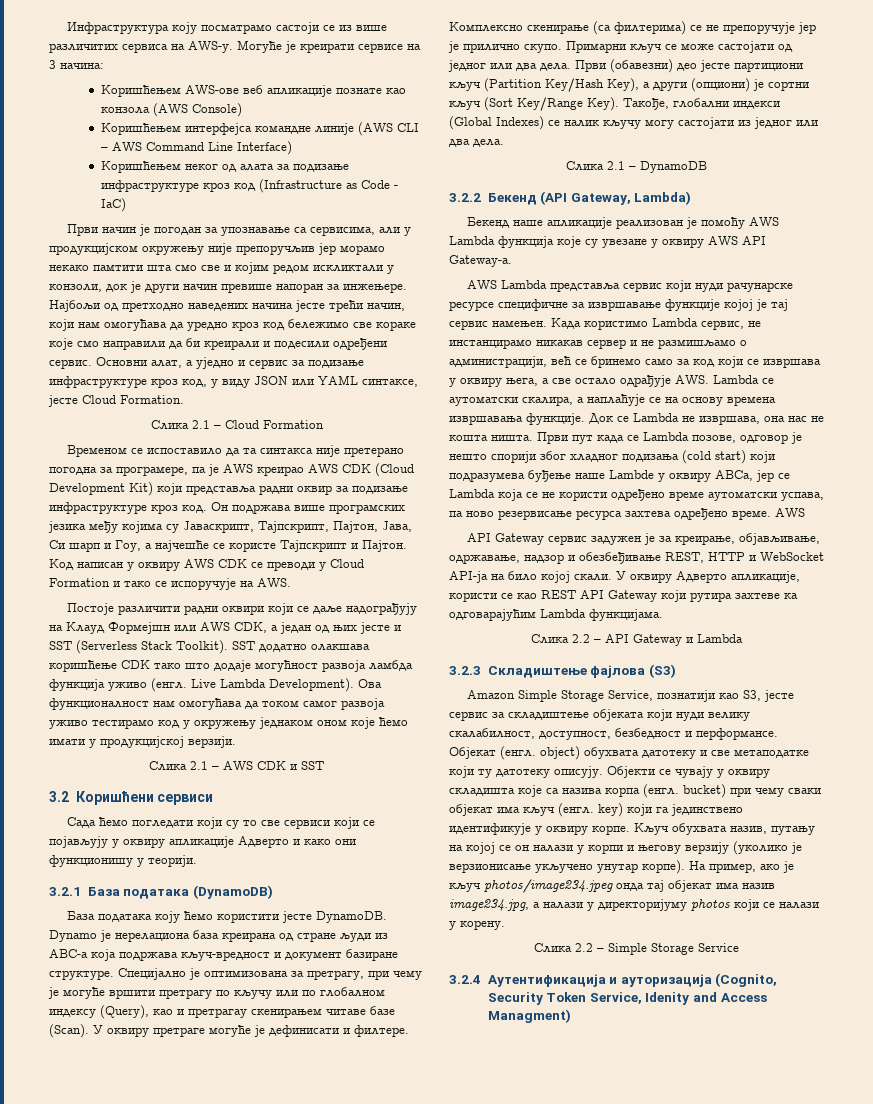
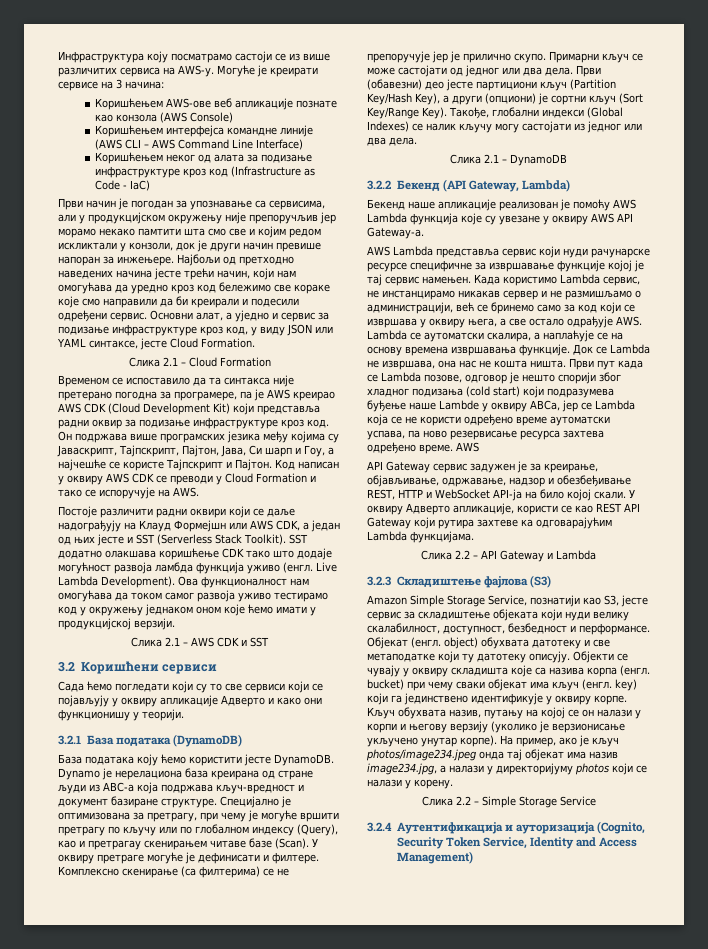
- 3.2.4 Аутентификација и ауторизација (Cognito, Security Token Service, Idenity and Access Managment)
+ 3.2.4 Аутентификација и ауторизација (Cognito, Security Token Service, Identity and Access Management)

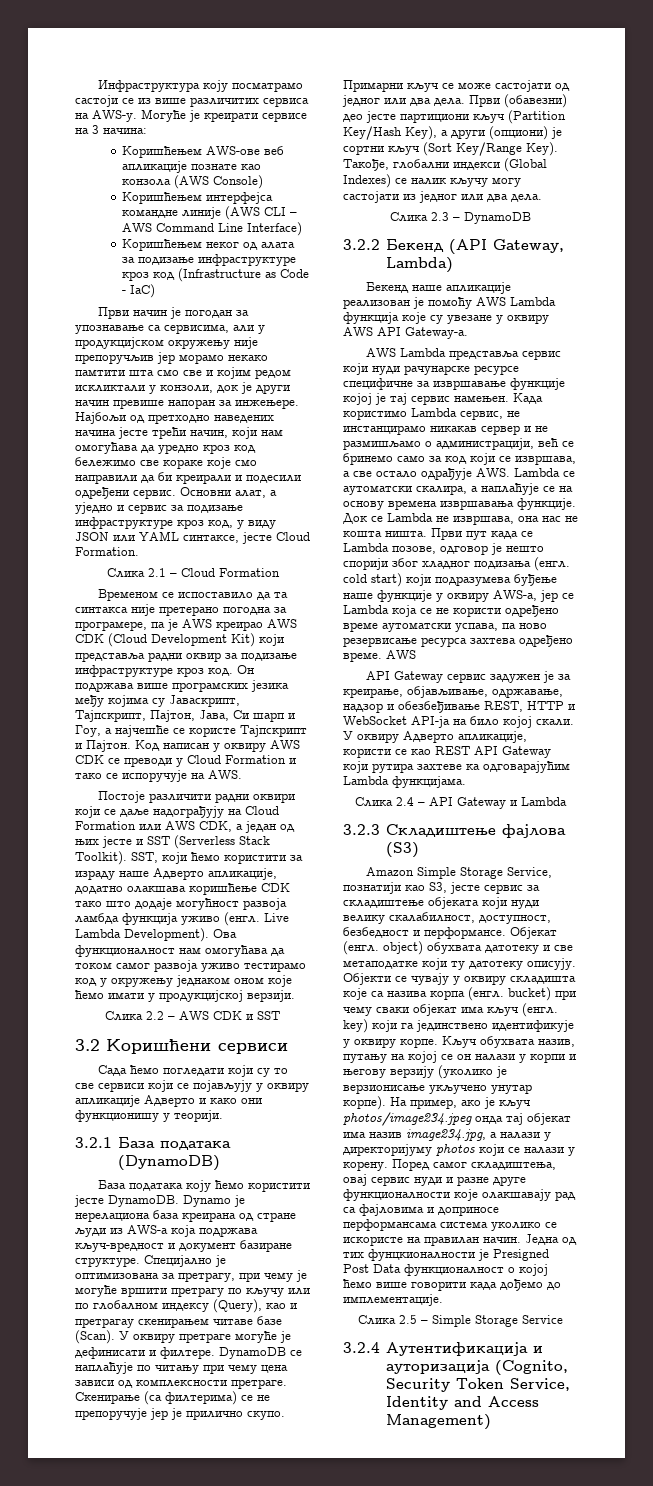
- Постоје различити радни оквири који се даље надограђују на Клауд Формејшн или AWS CDK, а један од њих јесте и SST (Serverless Stack Toolkit).
+ Постоје различити радни оквири који се даље надограђују на Cloud Formation или AWS CDK, а један од њих јесте и SST (Serverless Stack Toolkit).
- SST додатно олакшава коришћење CDK тако што додаје могућност развоја ламбда функција уживо (енгл.
+ SST, који ћемо користити за израду наше Адверто апликације, додатно олакшава коришћење CDK тако што додаје могућност развоја ламбда функција уживо (енгл.
- Слика 2.1 – AWS CDK и SST
+ Слика 2.2 – AWS CDK и SST
- Dynamo је нерелациона база креирана од стране људи из АВС-а која подржава кључ-вредност и документ базиране структуре.
+ Dynamo је нерелациона база креирана од стране људи из АWS-а која подржава кључ-вредност и документ базиране структуре.
- Комплексно скенирање (са филтерима) се не препоручује јер је прилично скупо.
+ DynamoDB се наплаћује по читању при чему цена зависи од комплексности претраге. Скенирање (са филтерима) се не препоручује јер је прилично скупо.
- Слика 2.1 – DynamoDB
+ Слика 2.3 – DynamoDB
- Када користимо Lambda сервис, не инстанцирамо никакав сервер и не размишљамо о администрацији, већ се бринемо само за код који се извршава у оквиру њега, а све остало одрађује AWS. Lambda се аутоматски скалира, а наплаћује се на основу времена извршавања функције.
+ Када користимо Lambda сервис, не инстанцирамо никакав сервер и не размишљамо о администрацији, већ се бринемо само за код који се извршава, а све остало одрађује AWS. Lambda се аутоматски скалира, а наплаћује се на основу времена извршавања функције.
- Први пут када се Lambda позове, одговор је нешто спорији због хладног подизања (cold start) који подразумева буђење наше Lambde у оквиру АВСа, јер се Lambda која се не користи одређено време аутоматски успава, па ново резервисање ресурса захтева одређено време.
+ Први пут када се Lambda позове, одговор је нешто спорији због хладног подизања (енгл. cold start) који подразумева буђење наше функције у оквиру AWS-a, јер се Lambda која се не користи одређено време аутоматски успава, па ново резервисање ресурса захтева одређено време.
- Слика 2.2 – API Gateway и Lambda
+ Слика 2.4 – API Gateway и Lambda
- На пример, ако је кључ photos/image234.jpeg онда тај објекат има назив image234.jpg, а налази у директоријуму photos који се налази у корену.
- Слика 2.2 – Simple Storage Service
+ На пример, ако је кључ photos/image234.jpeg онда тај објекат има назив image234.jpg, а налази у директоријуму photos који се налази у корену. Поред самог складиштења, овај сервис нуди и разне друге функционалности које олакшавају рад са фајловима и доприносе перформансама система уколико се искористе на правилан начин. Једна од тих фунцкионалности је Presigned Post Data функционалност о којој ћемо више говорити када дођемо до имплементације.
+ Слика 2.5 – Simple Storage Service

